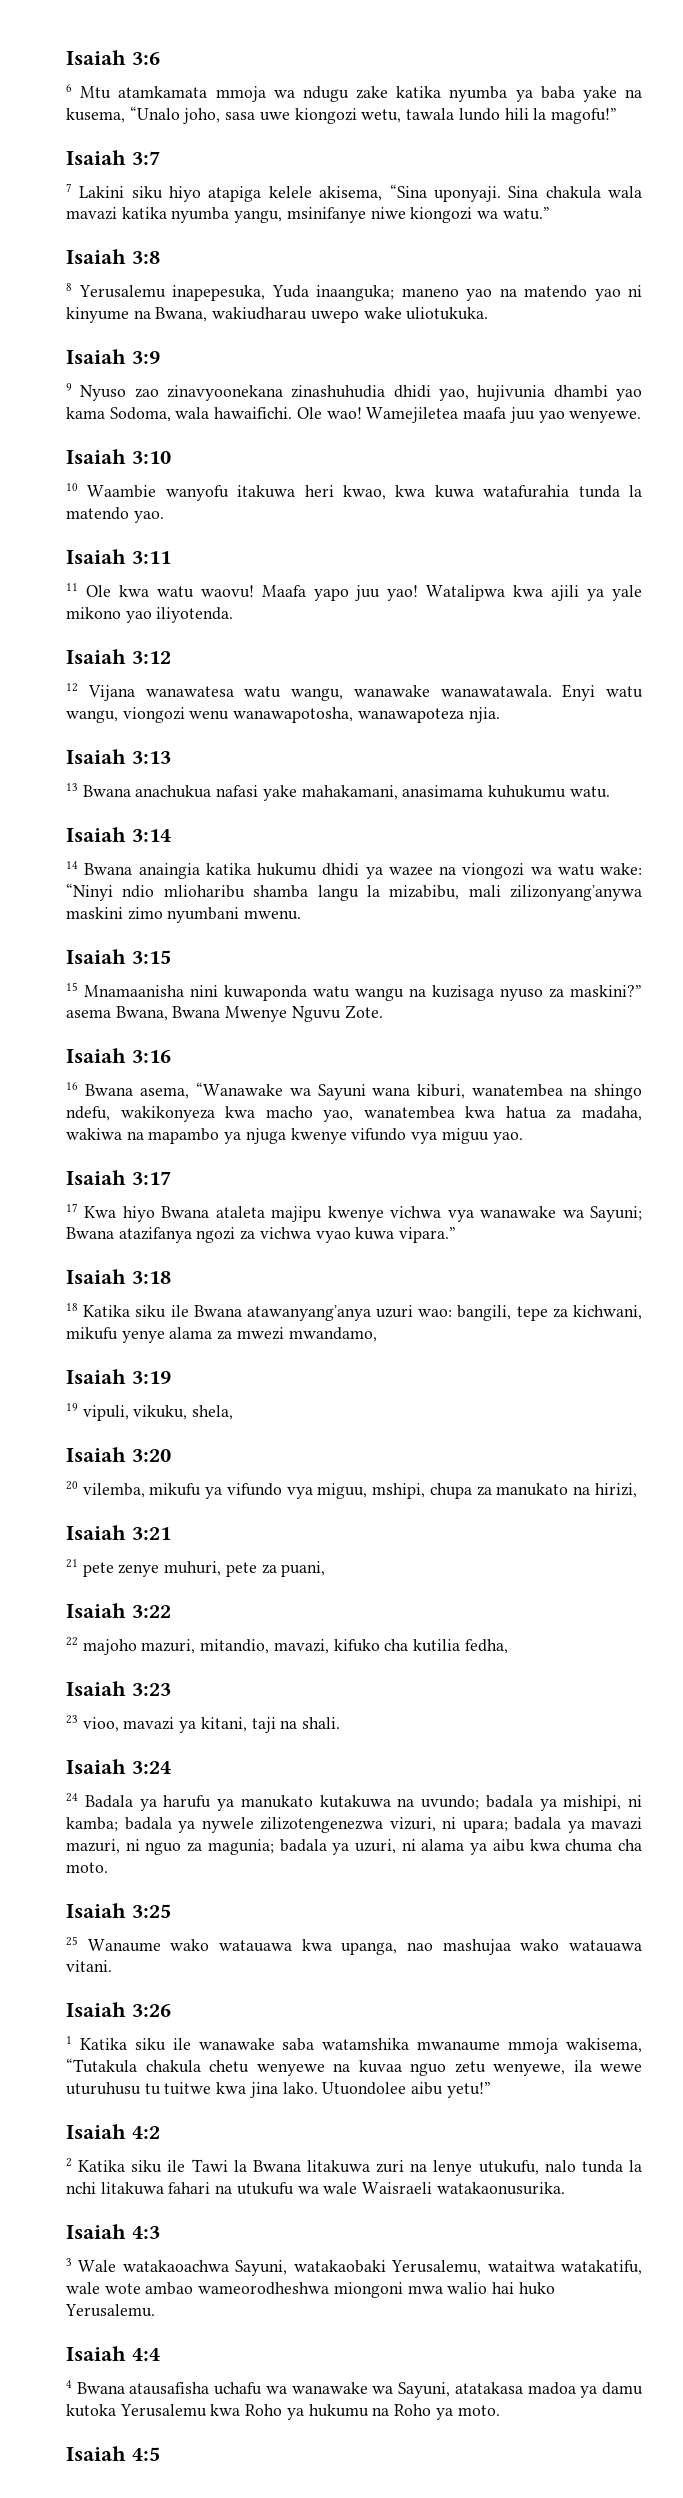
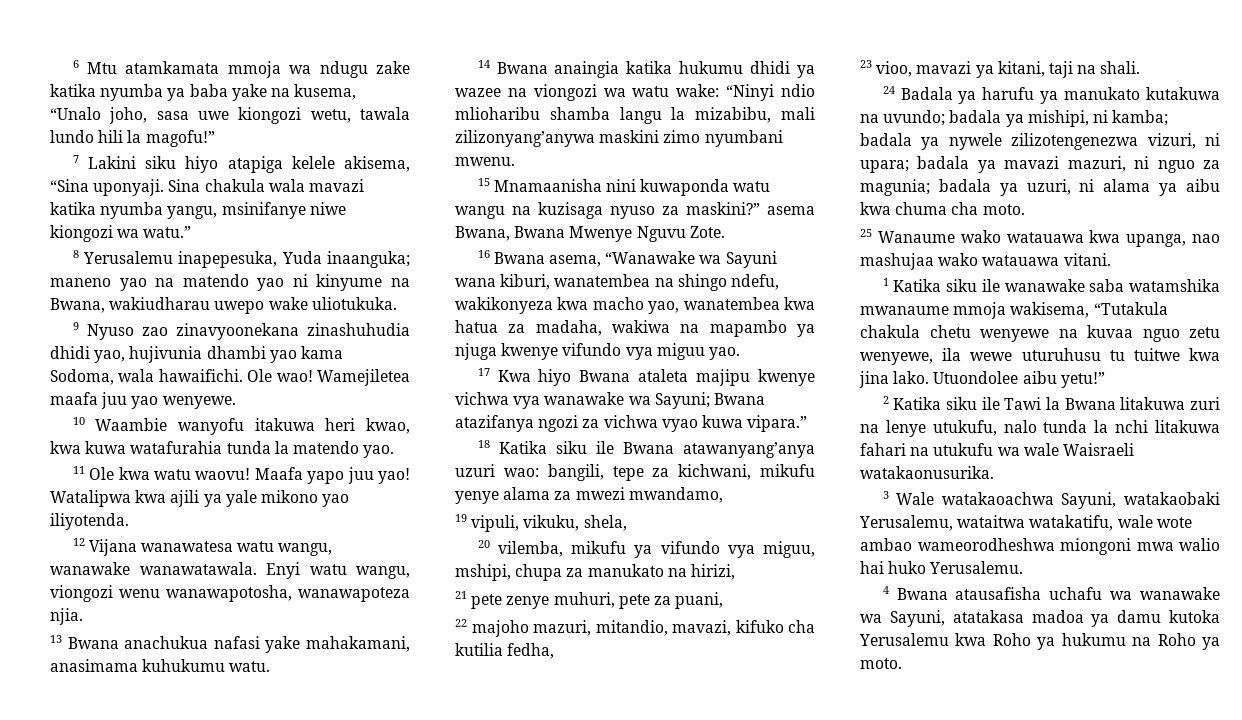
- Isaiah 3:6
- Isaiah 3:7
- Isaiah 3:8
- Isaiah 3:9
- Isaiah 3:10
- Isaiah 3:11
- Isaiah 3:12
- Isaiah 3:13
- Isaiah 3:14
- Isaiah 3:15
- Isaiah 3:16
- Isaiah 3:17
- Isaiah 3:18
- Isaiah 3:19
- Isaiah 3:20
- Isaiah 3:21
- Isaiah 3:22
- Isaiah 3:23
- Isaiah 3:24
- Isaiah 3:25
- Isaiah 3:26
- Isaiah 4:2
- Isaiah 4:3
- Isaiah 4:4
- Isaiah 4:5

